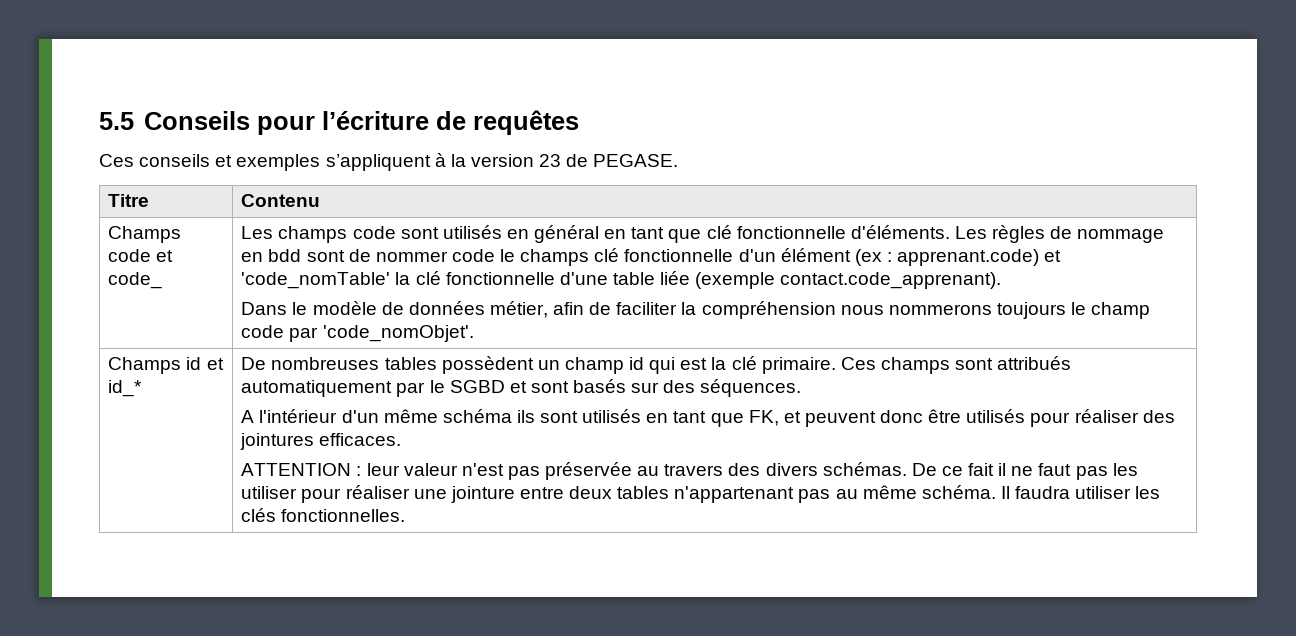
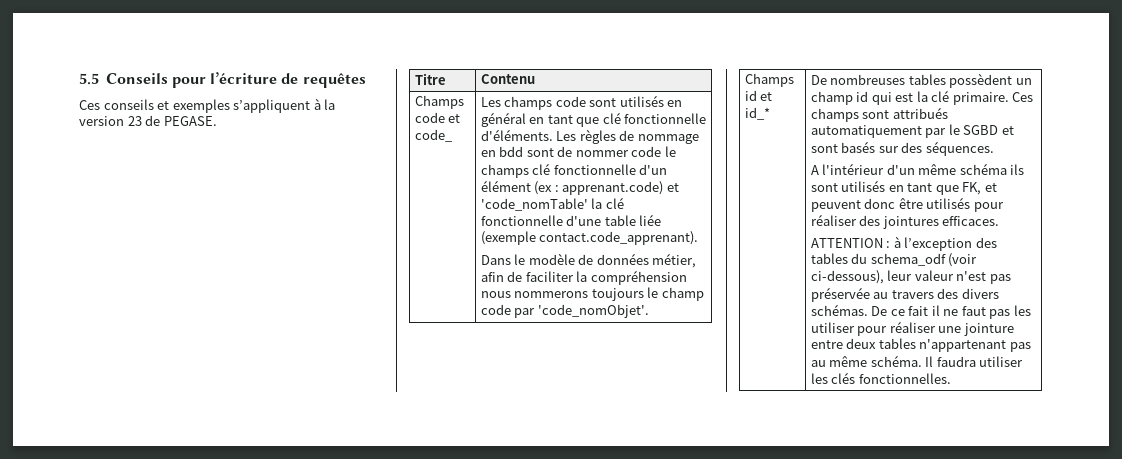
- ATTENTION : leur valeur n'est pas préservée au travers des divers schémas.
+ ATTENTION : à l’exception des tables du schema_odf (voir ci-dessous), leur valeur n'est pas préservée au travers des divers schémas.

